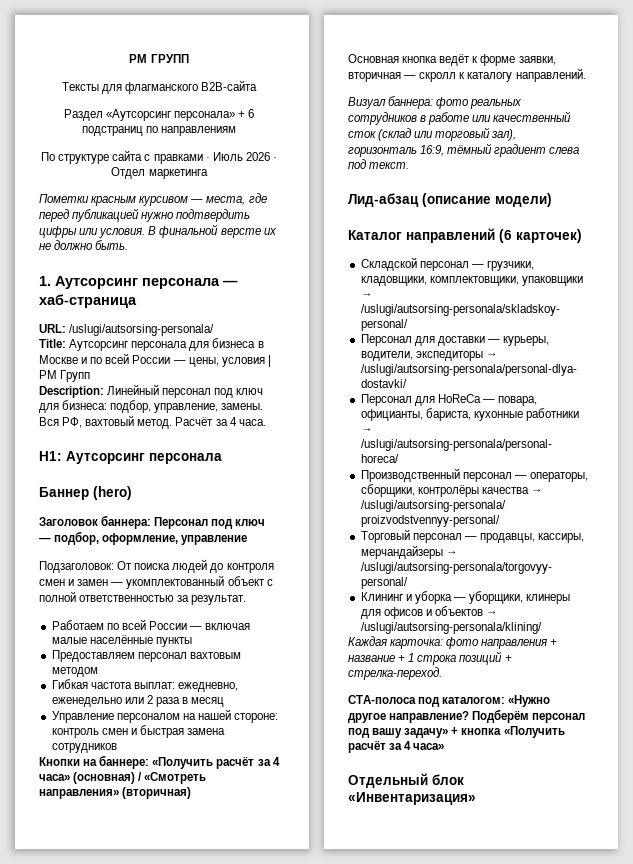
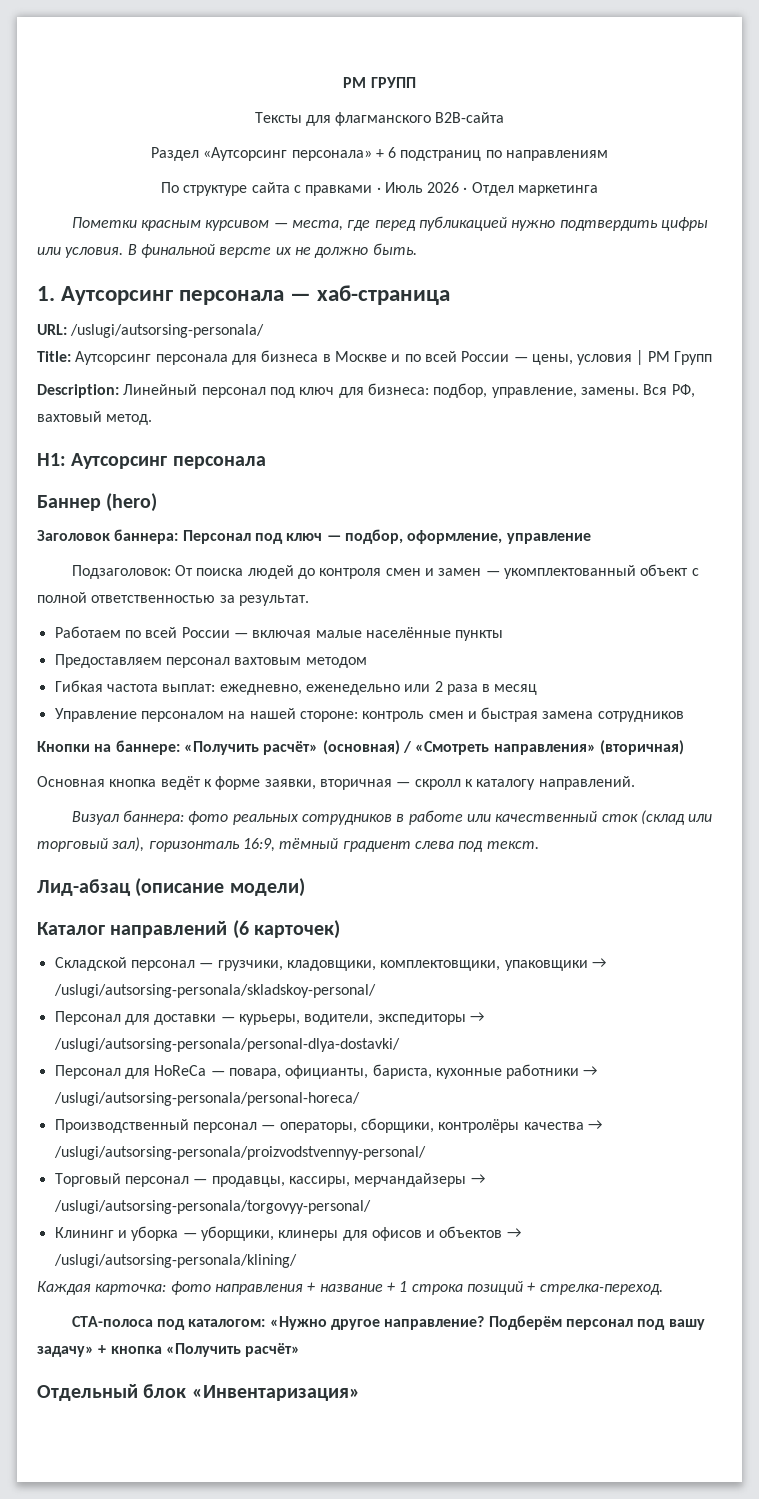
- Расчёт за 4 часа.
- Кнопки на баннере: «Получить расчёт за 4 часа» (основная) / «Смотреть направления» (вторичная)
+ Кнопки на баннере: «Получить расчёт» (основная) / «Смотреть направления» (вторичная)
- Подберём персонал под вашу задачу» + кнопка «Получить расчёт за 4 часа»
+ Подберём персонал под вашу задачу» + кнопка «Получить расчёт»

